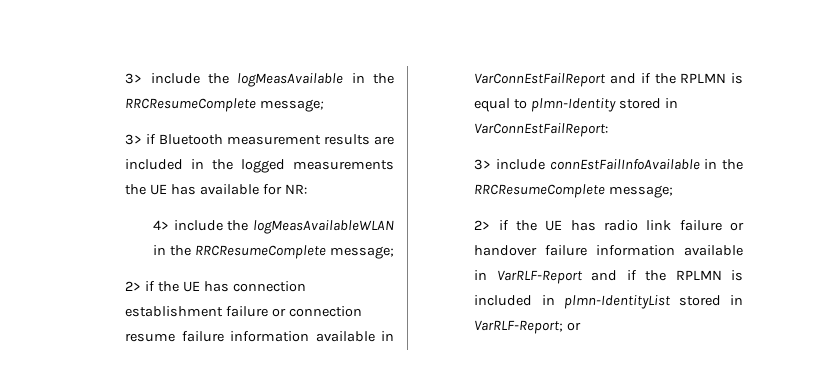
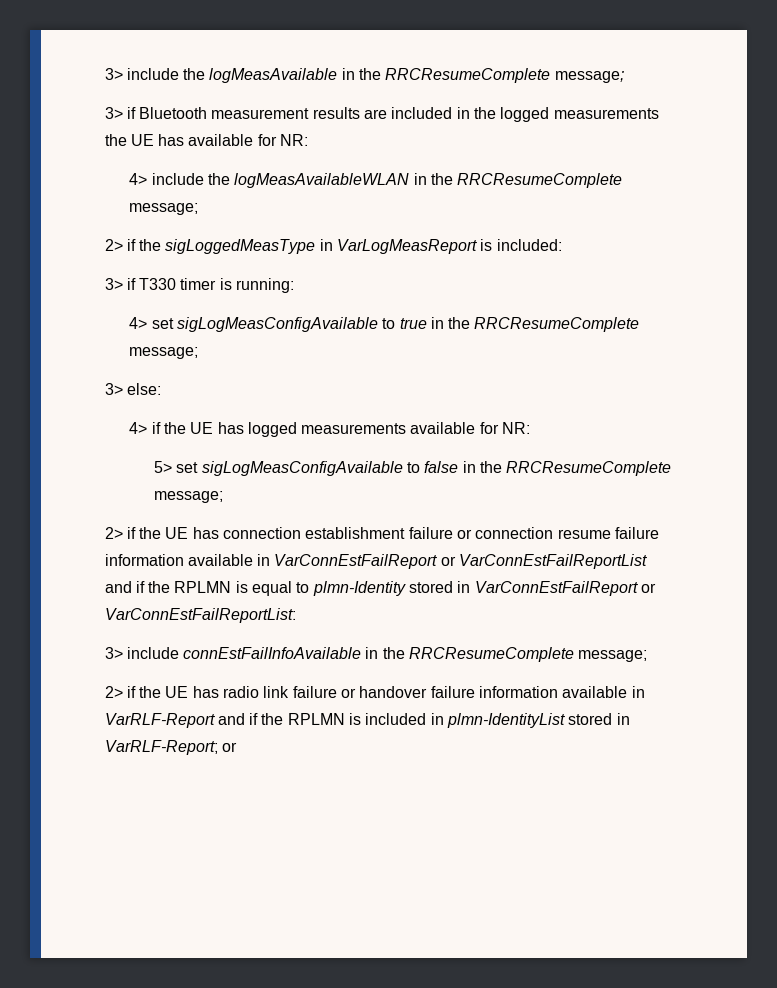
+ 2> if the sigLoggedMeasType in VarLogMeasReport is included:
+ 3> if T330 timer is running:
+ 4> set sigLogMeasConfigAvailable to true in the RRCResumeComplete message;
+ 3> else:
+ 4> if the UE has logged measurements available for NR:
+ 5> set sigLogMeasConfigAvailable to false in the RRCResumeComplete message;
- 2> if the UE has connection establishment failure or connection resume failure information available in VarConnEstFailReport and if the RPLMN is equal to plmn-Identity stored in VarConnEstFailReport:
+ 2> if the UE has connection establishment failure or connection resume failure information available in VarConnEstFailReport or VarConnEstFailReportList and if the RPLMN is equal to plmn-Identity stored in VarConnEstFailReport or VarConnEstFailReportList:

